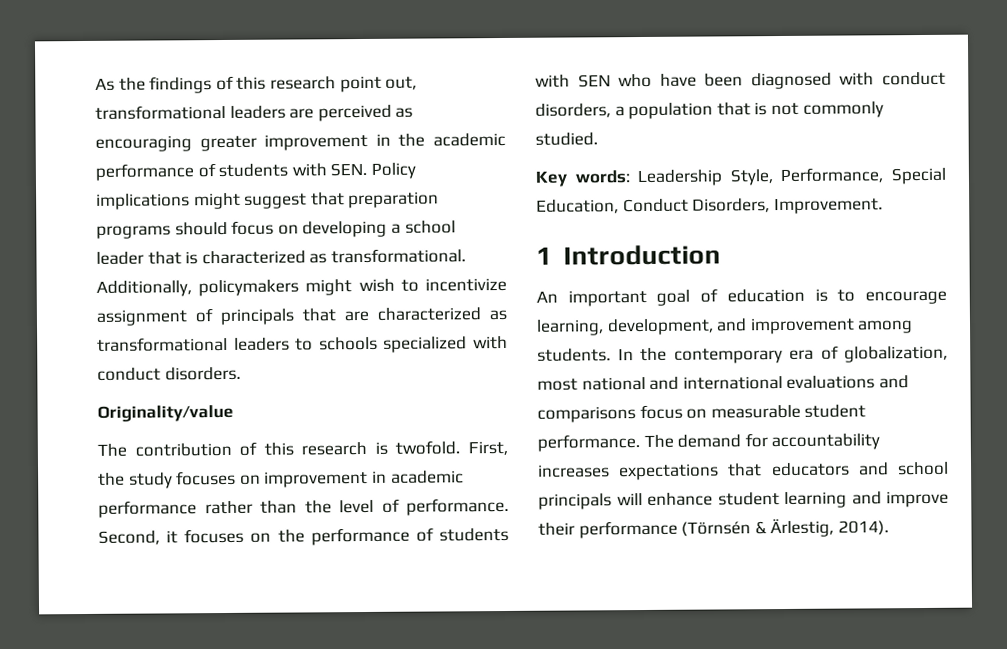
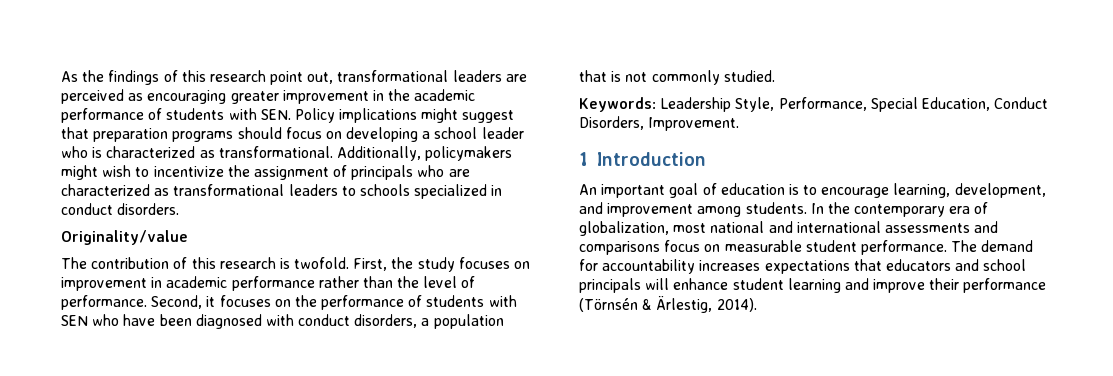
- As the findings of this research point out, transformational leaders are perceived as encouraging greater improvement in the academic performance of students with SEN. Policy implications might suggest that preparation programs should focus on developing a school leader that is characterized as transformational.
+ As the findings of this research point out, transformational leaders are perceived as encouraging greater improvement in the academic performance of students with SEN. Policy implications might suggest that preparation programs should focus on developing a school leader who is characterized as transformational.
- Additionally, policymakers might wish to incentivize assignment of principals that are characterized as transformational leaders to schools specialized with conduct disorders.
+ Additionally, policymakers might wish to incentivize the assignment of principals who are characterized as transformational leaders to schools specialized in conduct disorders.
- Key words: Leadership Style, Performance, Special Education, Conduct Disorders, Improvement.
+ Keywords: Leadership Style, Performance, Special Education, Conduct Disorders, Improvement.
- In the contemporary era of globalization, most national and international evaluations and comparisons focus on measurable student performance.
+ In the contemporary era of globalization, most national and international assessments and comparisons focus on measurable student performance.

